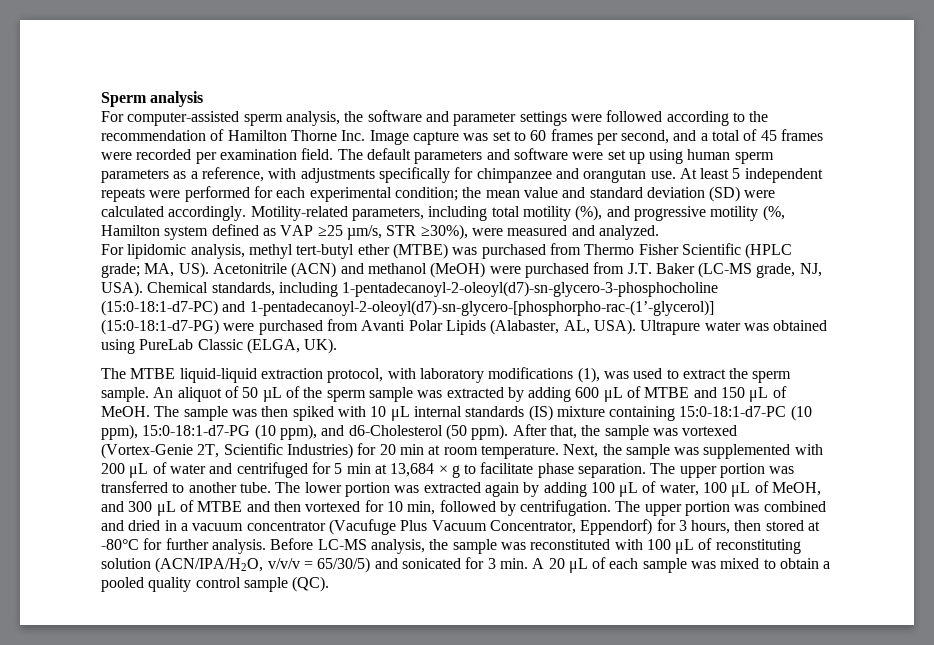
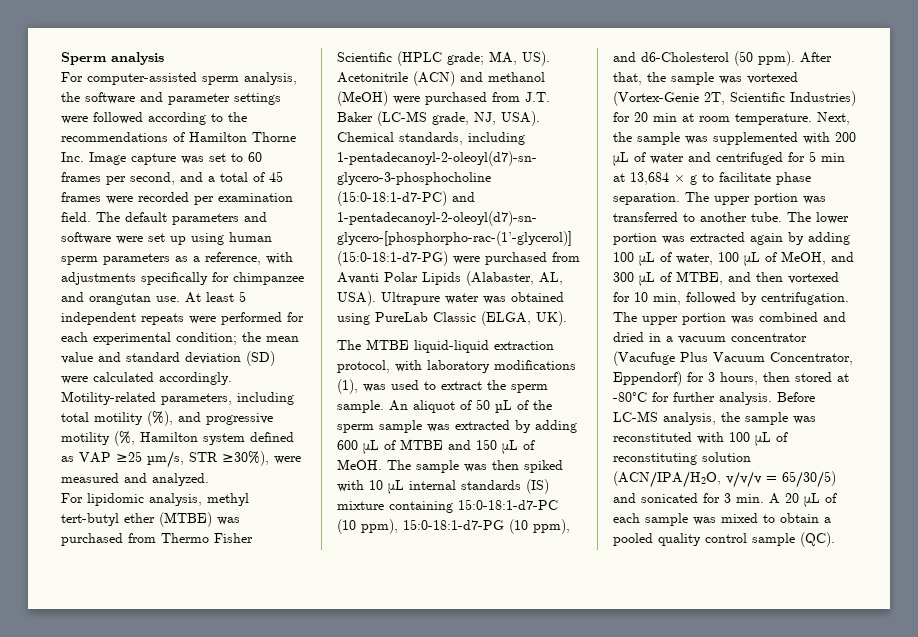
- For computer-assisted sperm analysis, the software and parameter settings were followed according to the recommendation of Hamilton Thorne Inc. Image capture was set to 60 frames per second, and a total of 45 frames were recorded per examination field.
+ For computer-assisted sperm analysis, the software and parameter settings were followed according to the recommendations of Hamilton Thorne Inc. Image capture was set to 60 frames per second, and a total of 45 frames were recorded per examination field.
- The lower portion was extracted again by adding 100 μL of water, 100 μL of MeOH, and 300 μL of MTBE and then vortexed for 10 min, followed by centrifugation.
+ The lower portion was extracted again by adding 100 μL of water, 100 μL of MeOH, and 300 μL of MTBE, and then vortexed for 10 min, followed by centrifugation.

